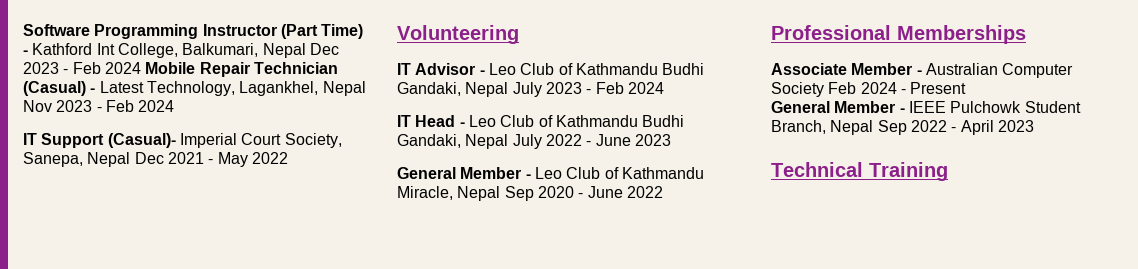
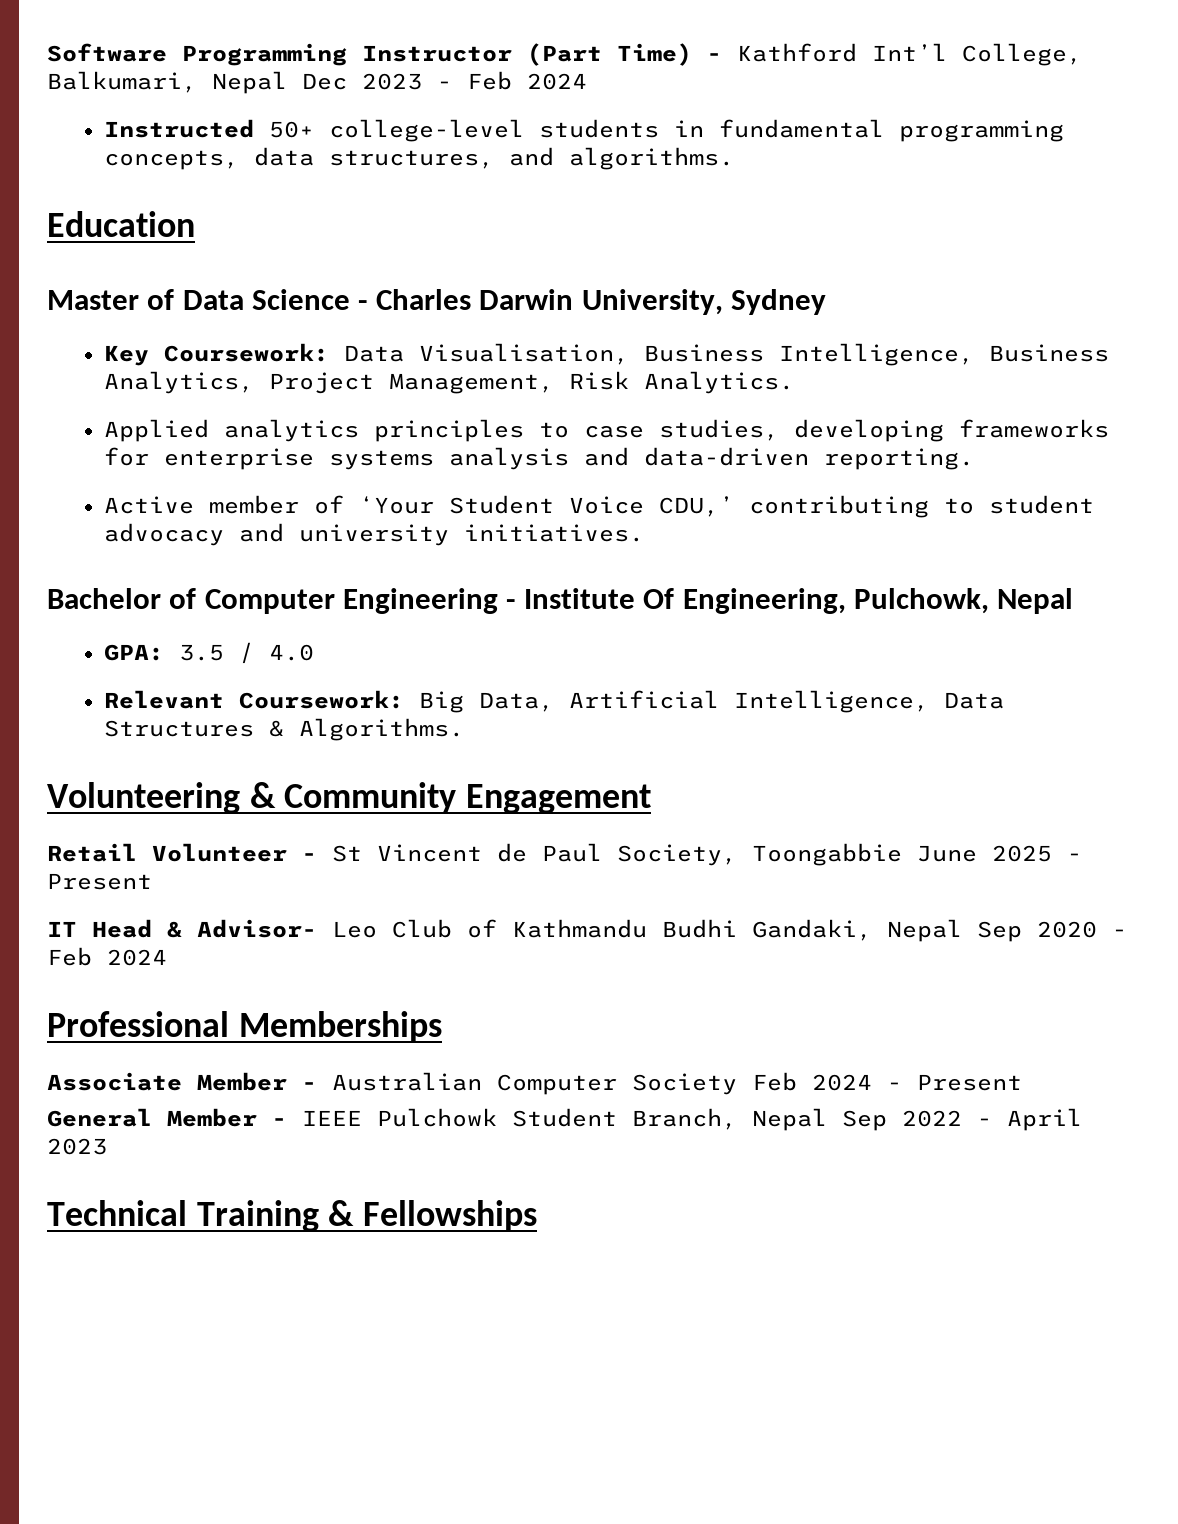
- Software Programming Instructor (Part Time) - Kathford Int College, Balkumari, Nepal Dec 2023 - Feb 2024 Mobile Repair Technician (Casual) - Latest Technology, Lagankhel, Nepal Nov 2023 - Feb 2024
- IT Support (Casual)- Imperial Court Society, Sanepa, Nepal Dec 2021 - May 2022
- Volunteering
- IT Advisor - Leo Club of Kathmandu Budhi Gandaki, Nepal July 2023 - Feb 2024
- IT Head - Leo Club of Kathmandu Budhi Gandaki, Nepal July 2022 - June 2023
- General Member - Leo Club of Kathmandu Miracle, Nepal Sep 2020 - June 2022
+ Software Programming Instructor (Part Time) - Kathford Int’l College, Balkumari, Nepal Dec 2023 - Feb 2024
+ Instructed 50+ college-level students in fundamental programming concepts, data structures, and algorithms.
+ Education
+ Master of Data Science - Charles Darwin University, Sydney
+ Key Coursework: Data Visualisation, Business Intelligence, Business Analytics, Project Management, Risk Analytics.
+ Applied analytics principles to case studies, developing frameworks for enterprise systems analysis and data-driven reporting.
+ Active member of ‘Your Student Voice CDU,’ contributing to student advocacy and university initiatives.
+ Bachelor of Computer Engineering - Institute Of Engineering, Pulchowk, Nepal
+ GPA: 3.5 / 4.0
+ Relevant Coursework: Big Data, Artificial Intelligence, Data Structures & Algorithms.
+ Volunteering & Community Engagement
+ Retail Volunteer - St Vincent de Paul Society, Toongabbie June 2025 - Present
+ IT Head & Advisor- Leo Club of Kathmandu Budhi Gandaki, Nepal Sep 2020 - Feb 2024
- Technical Training
+ Technical Training & Fellowships

